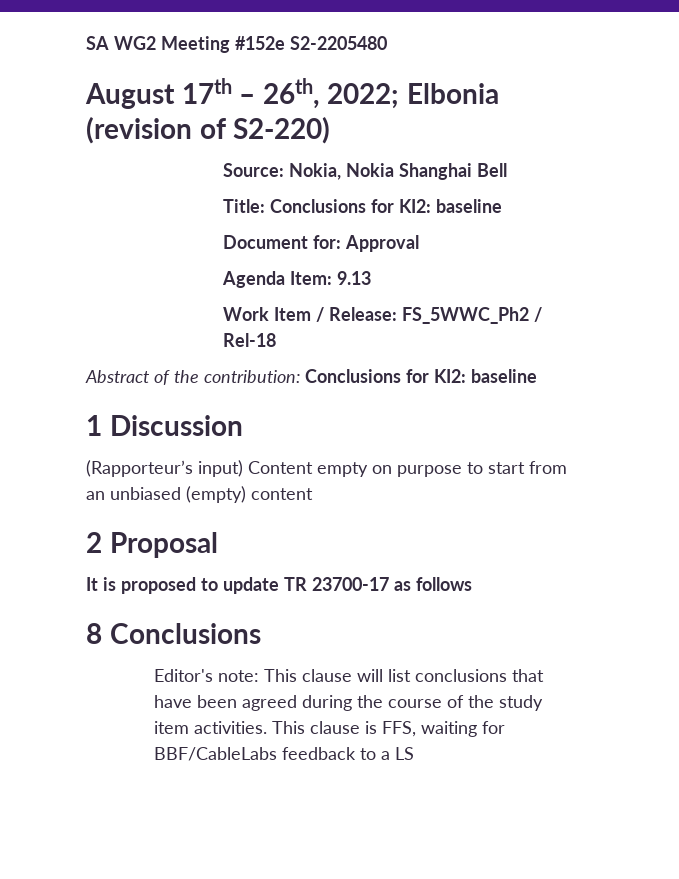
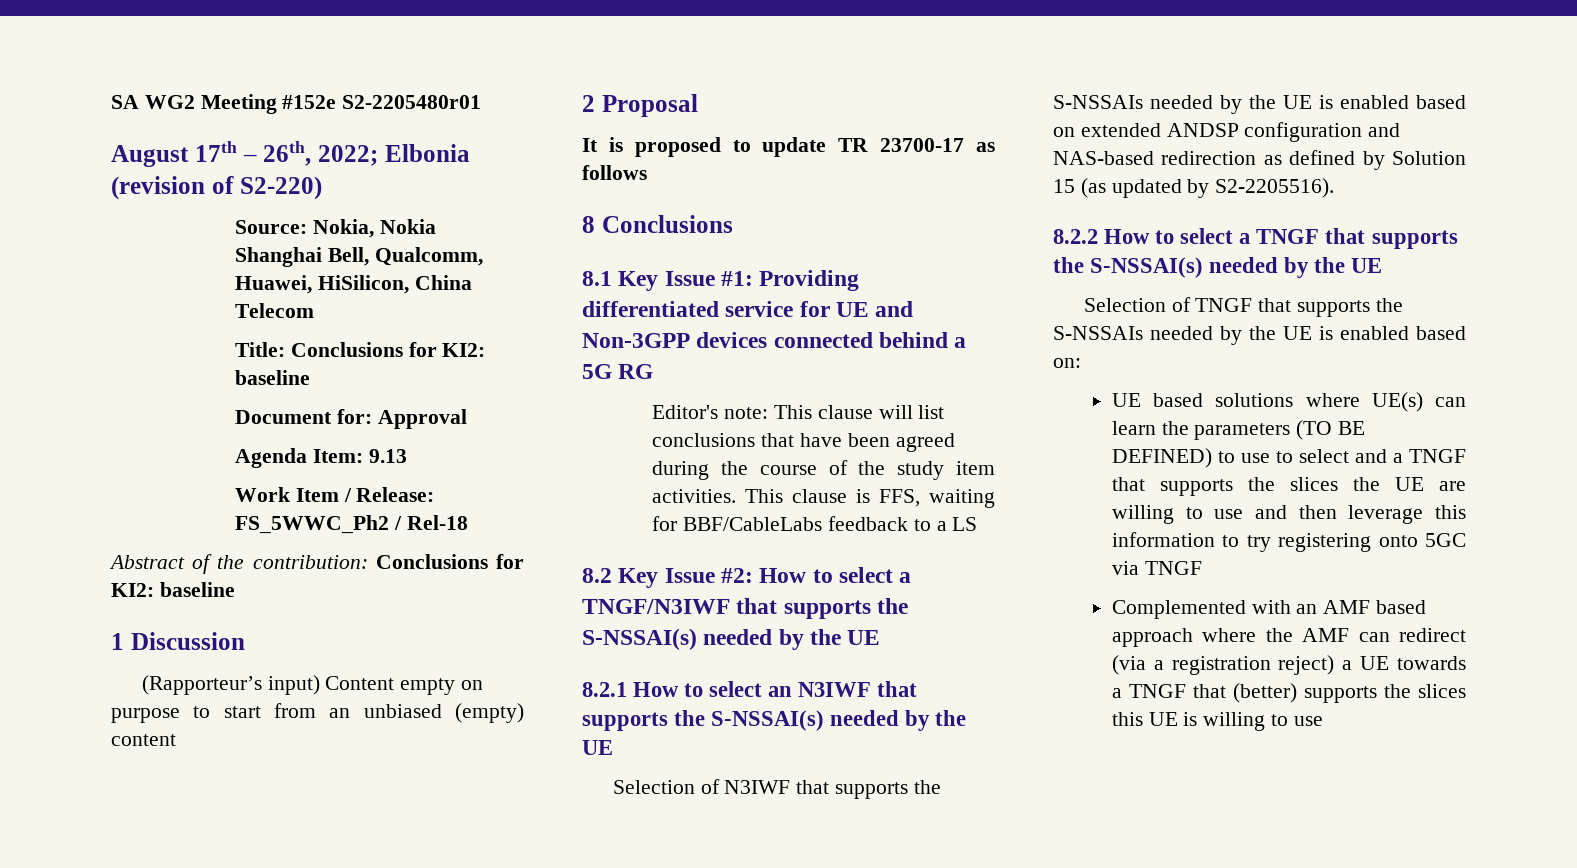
- SA WG2 Meeting #152e S2-2205480
+ SA WG2 Meeting #152e S2-2205480r01
- Source: Nokia, Nokia Shanghai Bell
+ Source: Nokia, Nokia Shanghai Bell, Qualcomm, Huawei, HiSilicon, China Telecom
+ 8.1 Key Issue #1: Providing differentiated service for UE and Non-3GPP devices connected behind a 5G RG
+ 8.2 Key Issue #2: How to select a TNGF/N3IWF that supports the S-NSSAI(s) needed by the UE
+ 8.2.1 How to select an N3IWF that supports the S-NSSAI(s) needed by the UE
+ Selection of N3IWF that supports the S-NSSAIs needed by the UE is enabled based on extended ANDSP configuration and NAS-based redirection as defined by Solution 15 (as updated by S2-2205516).
+ 8.2.2 How to select a TNGF that supports the S-NSSAI(s) needed by the UE
+ Selection of TNGF that supports the S-NSSAIs needed by the UE is enabled based on:
+ UE based solutions where UE(s) can learn the parameters (TO BE DEFINED) to use to select and a TNGF that supports the slices the UE are willing to use and then leverage this information to try registering onto 5GC via TNGF
+ Complemented with an AMF based approach where the AMF can redirect (via a registration reject) a UE towards a TNGF that (better) supports the slices this UE is willing to use

